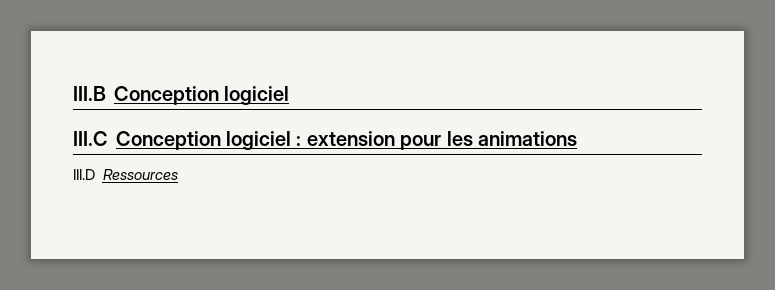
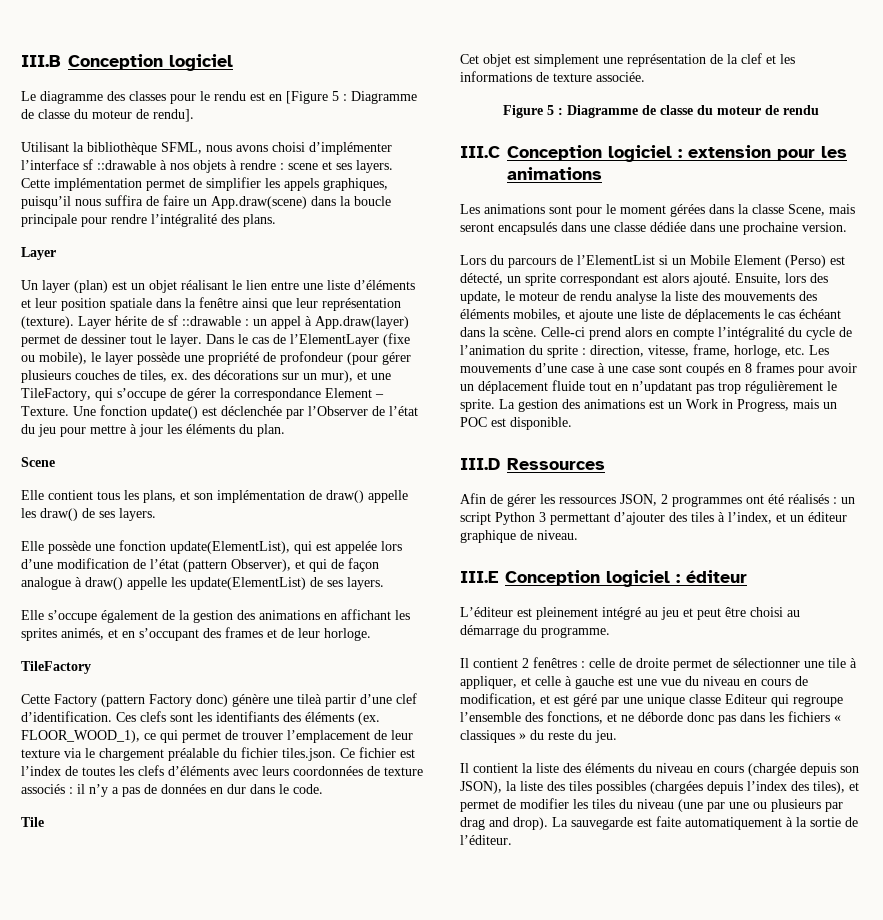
+ Le diagramme des classes pour le rendu est en [Figure 5 : Diagramme de classe du moteur de rendu].
+ Utilisant la bibliothèque SFML, nous avons choisi d’implémenter l’interface sf ::drawable à nos objets à rendre : scene et ses layers. Cette implémentation permet de simplifier les appels graphiques, puisqu’il nous suffira de faire un App.draw(scene) dans la boucle principale pour rendre l’intégralité des plans.
+ Layer
+ Un layer (plan) est un objet réalisant le lien entre une liste d’éléments et leur position spatiale dans la fenêtre ainsi que leur représentation (texture). Layer hérite de sf ::drawable : un appel à App.draw(layer) permet de dessiner tout le layer. Dans le cas de l’ElementLayer (fixe ou mobile), le layer possède une propriété de profondeur (pour gérer plusieurs couches de tiles, ex. des décorations sur un mur), et une TileFactory, qui s’occupe de gérer la correspondance Element – Texture. Une fonction update() est déclenchée par l’Observer de l’état du jeu pour mettre à jour les éléments du plan.
+ Scene
+ Elle contient tous les plans, et son implémentation de draw() appelle les draw() de ses layers.
+ Elle possède une fonction update(ElementList), qui est appelée lors d’une modification de l’état (pattern Observer), et qui de façon analogue à draw() appelle les update(ElementList) de ses layers.
+ Elle s’occupe également de la gestion des animations en affichant les sprites animés, et en s’occupant des frames et de leur horloge.
+ TileFactory
+ Cette Factory (pattern Factory donc) génère une tileà partir d’une clef d’identification. Ces clefs sont les identifiants des éléments (ex. FLOOR_WOOD_1), ce qui permet de trouver l’emplacement de leur texture via le chargement préalable du fichier tiles.json. Ce fichier est l’index de toutes les clefs d’éléments avec leurs coordonnées de texture associés : il n’y a pas de données en dur dans le code.
+ Tile
+ Cet objet est simplement une représentation de la clef et les informations de texture associée.
+ Figure 5 : Diagramme de classe du moteur de rendu
+ Les animations sont pour le moment gérées dans la classe Scene, mais seront encapsulés dans une classe dédiée dans une prochaine version.
+ Lors du parcours de l’ElementList si un Mobile Element (Perso) est détecté, un sprite correspondant est alors ajouté. Ensuite, lors des update, le moteur de rendu analyse la liste des mouvements des éléments mobiles, et ajoute une liste de déplacements le cas échéant dans la scène. Celle-ci prend alors en compte l’intégralité du cycle de l’animation du sprite : direction, vitesse, frame, horloge, etc. Les mouvements d’une case à une case sont coupés en 8 frames pour avoir un déplacement fluide tout en n’updatant pas trop régulièrement le sprite. La gestion des animations est un Work in Progress, mais un POC est disponible.
  III.D Ressources
+ Afin de gérer les ressources JSON, 2 programmes ont été réalisés : un script Python 3 permettant d’ajouter des tiles à l’index, et un éditeur graphique de niveau.
+ III.E Conception logiciel : éditeur
+ L’éditeur est pleinement intégré au jeu et peut être choisi au démarrage du programme.
+ Il contient 2 fenêtres : celle de droite permet de sélectionner une tile à appliquer, et celle à gauche est une vue du niveau en cours de modification, et est géré par une unique classe Editeur qui regroupe l’ensemble des fonctions, et ne déborde donc pas dans les fichiers « classiques » du reste du jeu.
+ Il contient la liste des éléments du niveau en cours (chargée depuis son JSON), la liste des tiles possibles (chargées depuis l’index des tiles), et permet de modifier les tiles du niveau (une par une ou plusieurs par drag and drop). La sauvegarde est faite automatiquement à la sortie de l’éditeur.

